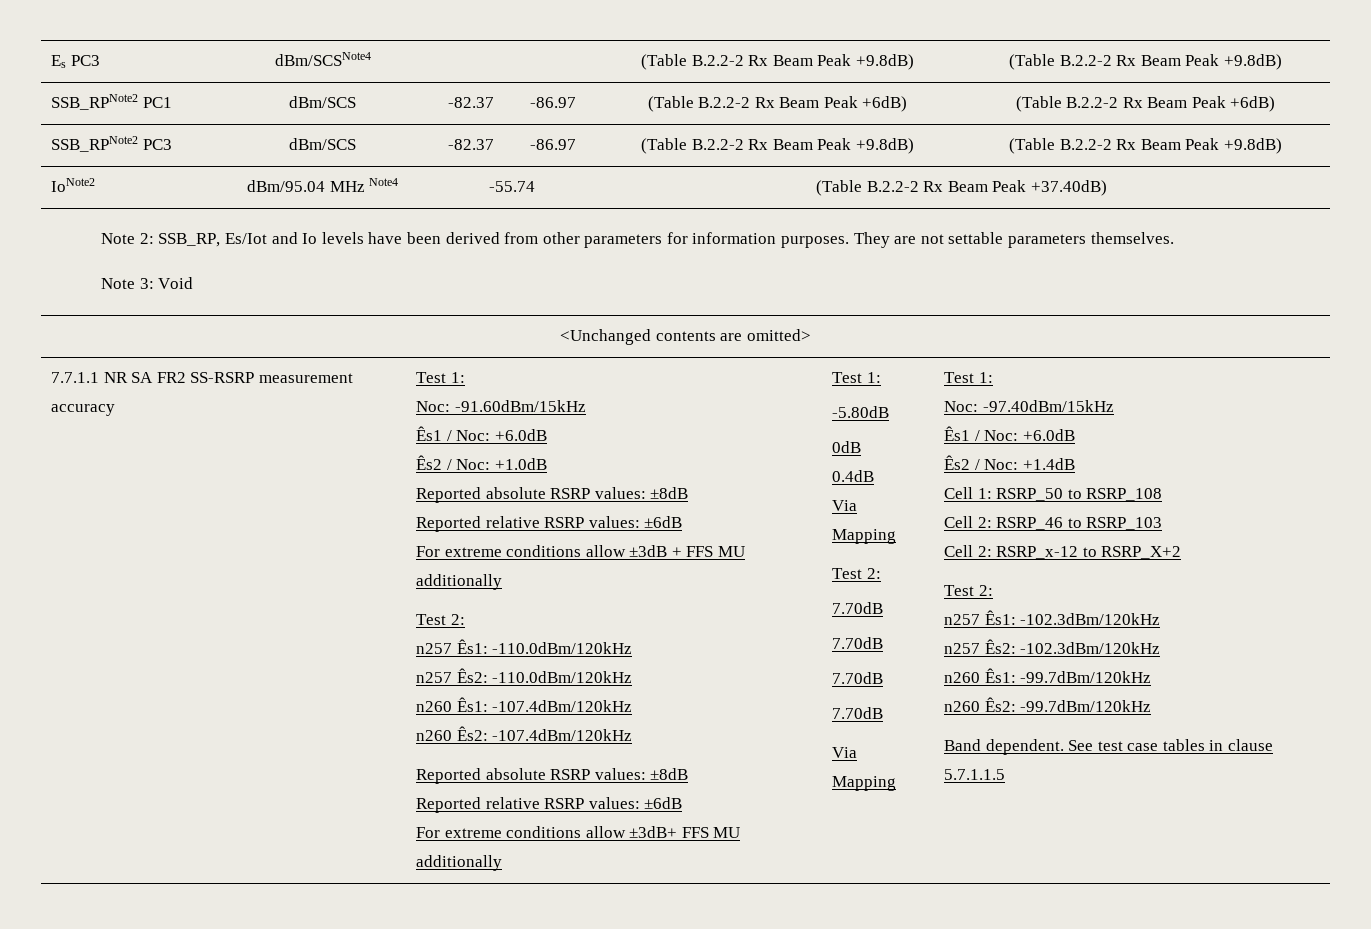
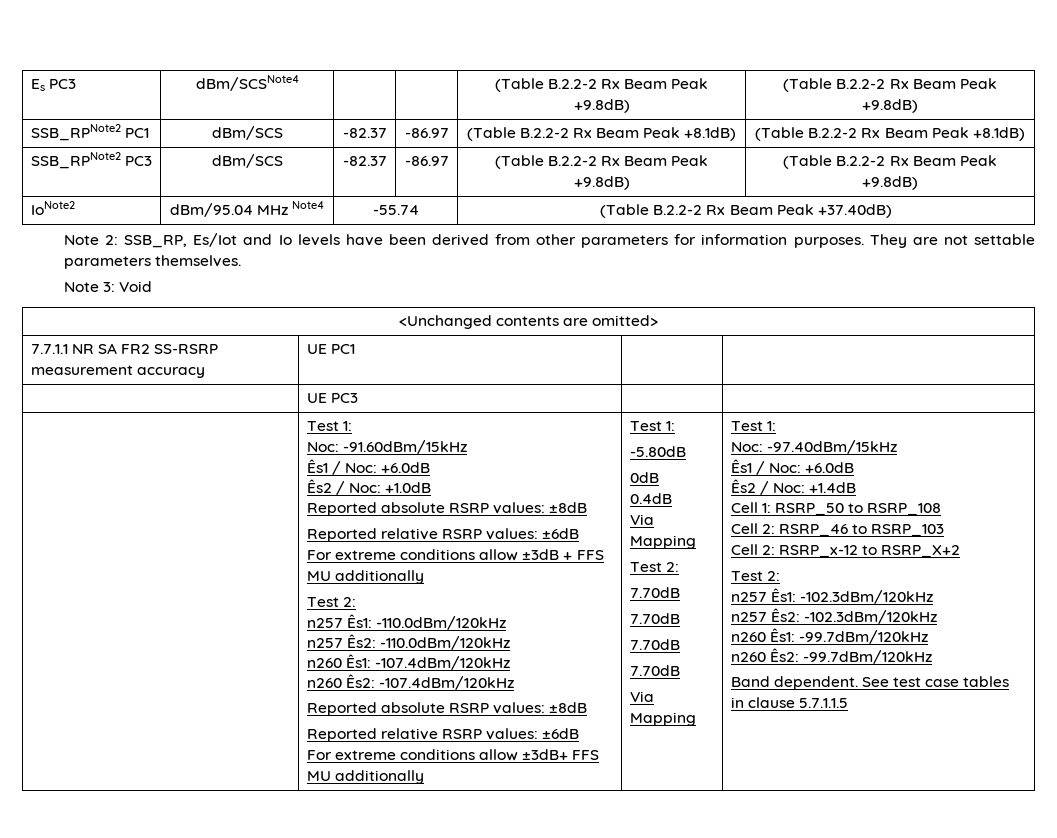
- SSB_RPNote2 PC1 | dBm/SCS | -82.37 | -86.97 | (Table B.2.2-2 Rx Beam Peak +6dB) | (Table B.2.2-2 Rx Beam Peak +6dB)
+ SSB_RPNote2 PC1 | dBm/SCS | -82.37 | -86.97 | (Table B.2.2-2 Rx Beam Peak +8.1dB) | (Table B.2.2-2 Rx Beam Peak +8.1dB)
+ UE PC1 | |
+ | UE PC3 | |

